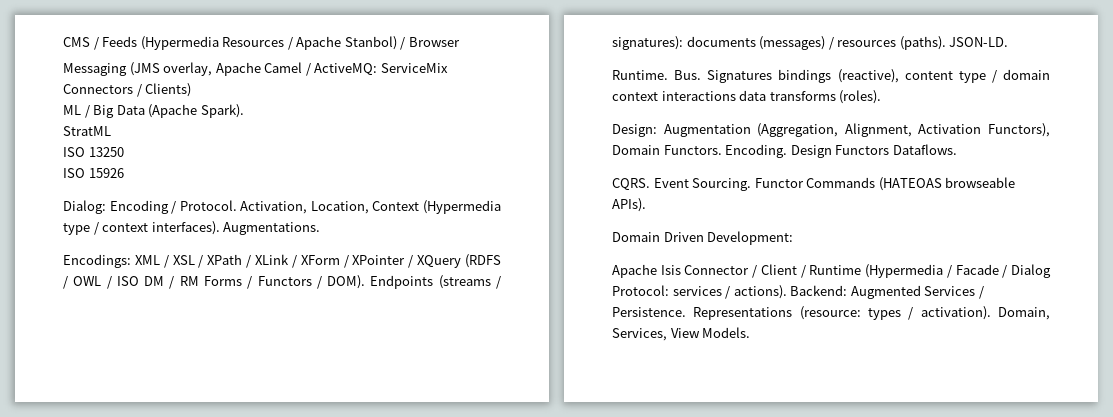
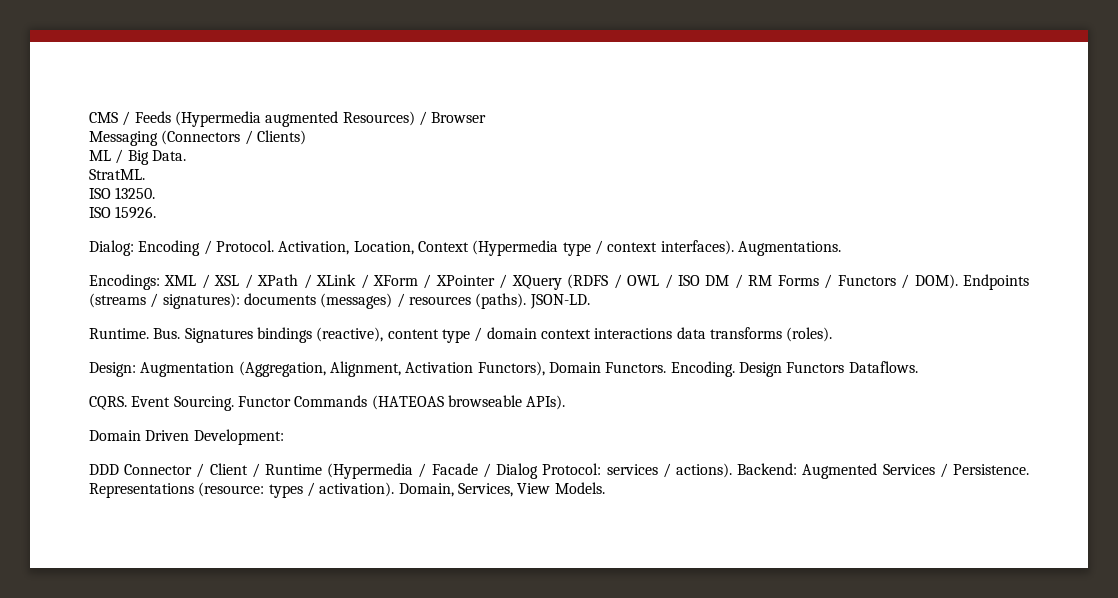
- CMS / Feeds (Hypermedia Resources / Apache Stanbol) / Browser
+ CMS / Feeds (Hypermedia augmented Resources) / Browser
- Messaging (JMS overlay, Apache Camel / ActiveMQ: ServiceMix Connectors / Clients)
+ Messaging (Connectors / Clients)
- ML / Big Data (Apache Spark).
- StratML
- ISO 13250
- ISO 15926
+ ML / Big Data.
+ StratML.
+ ISO 13250.
+ ISO 15926.
- Apache Isis Connector / Client / Runtime (Hypermedia / Facade / Dialog Protocol: services / actions).
+ DDD Connector / Client / Runtime (Hypermedia / Facade / Dialog Protocol: services / actions).

